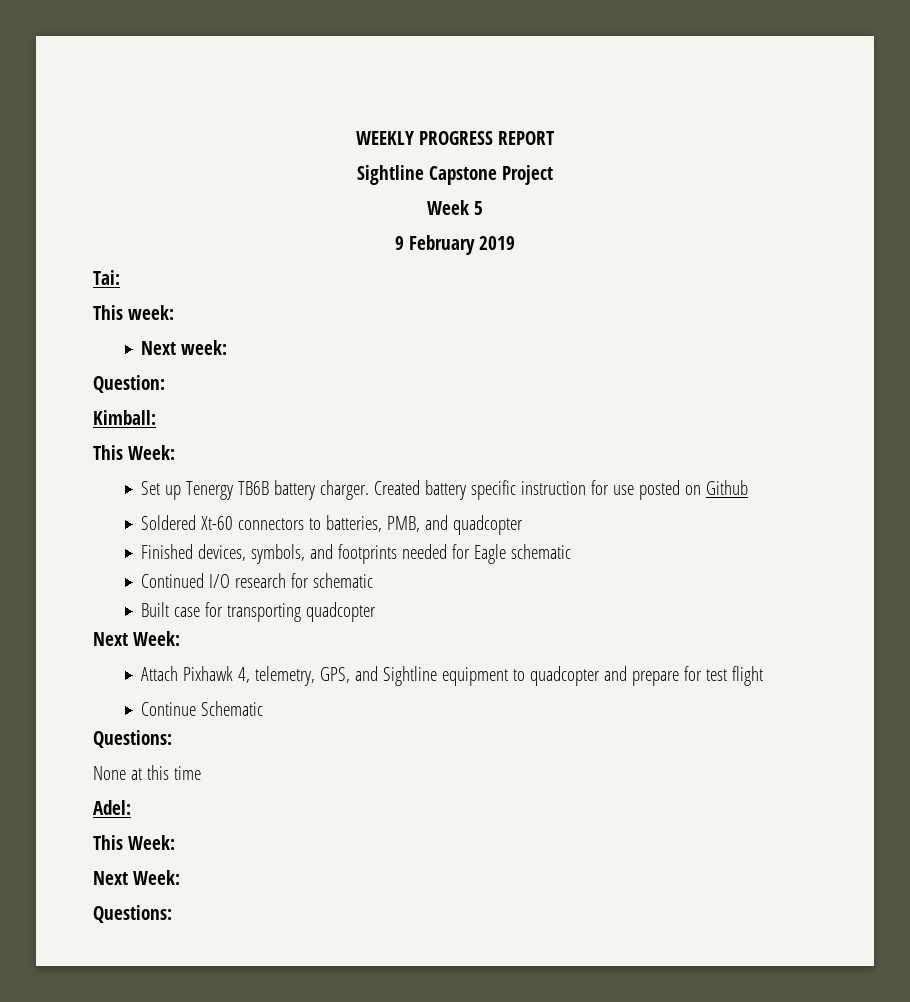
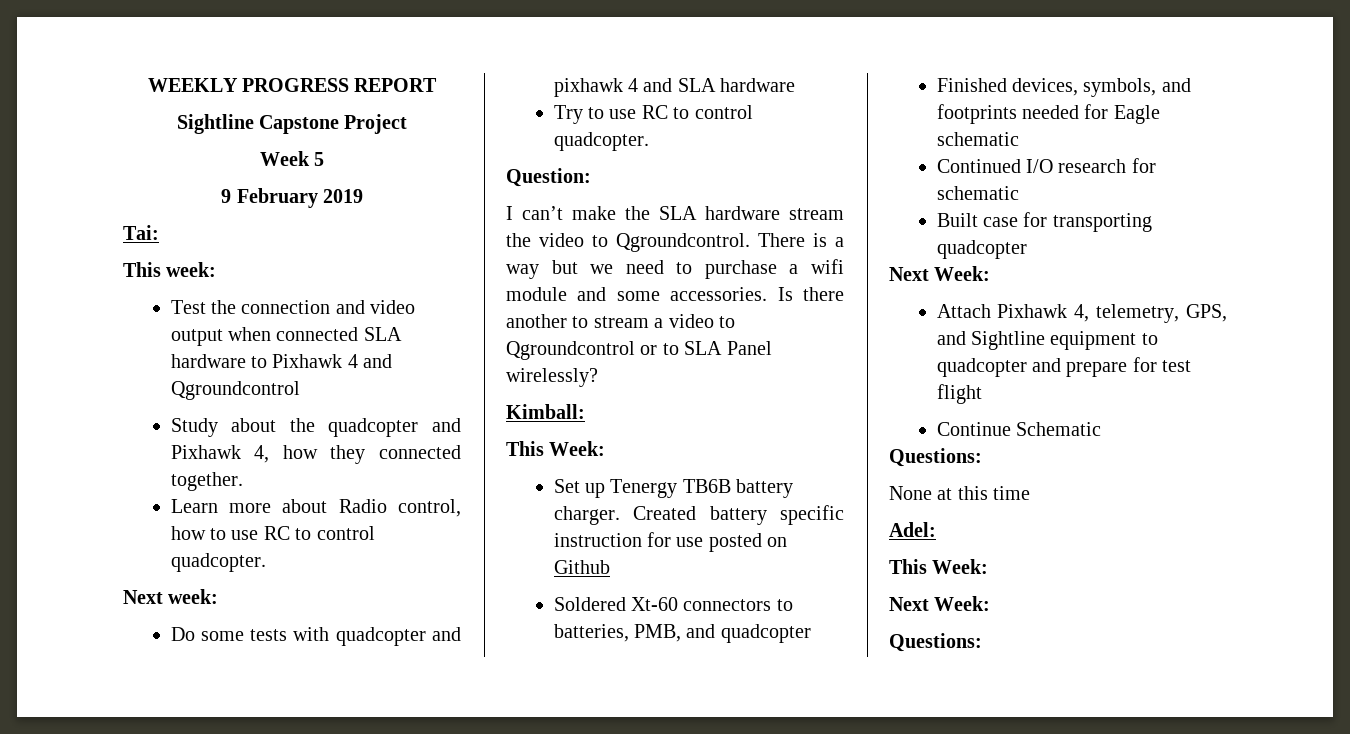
+ Test the connection and video output when connected SLA hardware to Pixhawk 4 and Qgroundcontrol
+ Study about the quadcopter and Pixhawk 4, how they connected together.
+ Learn more about Radio control, how to use RC to control quadcopter.
  Next week:
+ Do some tests with quadcopter and pixhawk 4 and SLA hardware
+ Try to use RC to control quadcopter.
  Question:
+ I can’t make the SLA hardware stream the video to Qgroundcontrol. There is a way but we need to purchase a wifi module and some accessories. Is there another to stream a video to Qgroundcontrol or to SLA Panel wirelessly?

